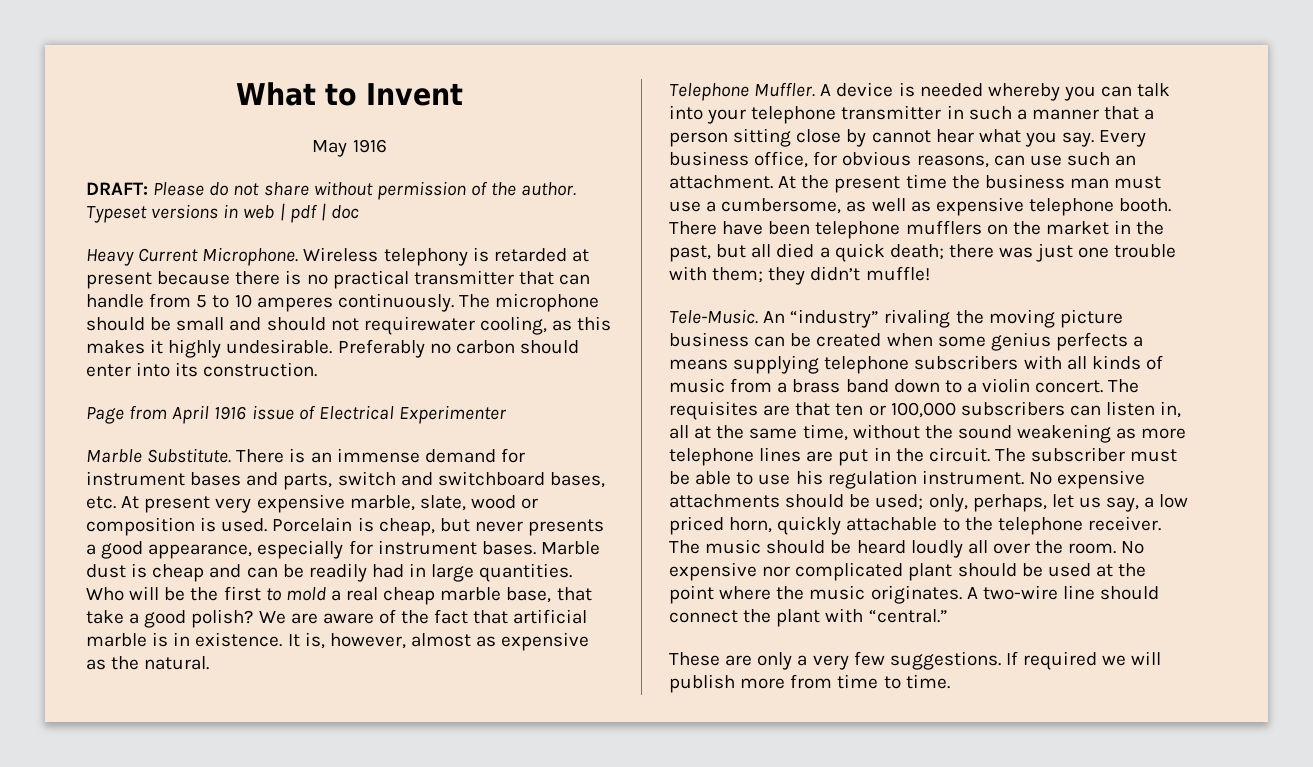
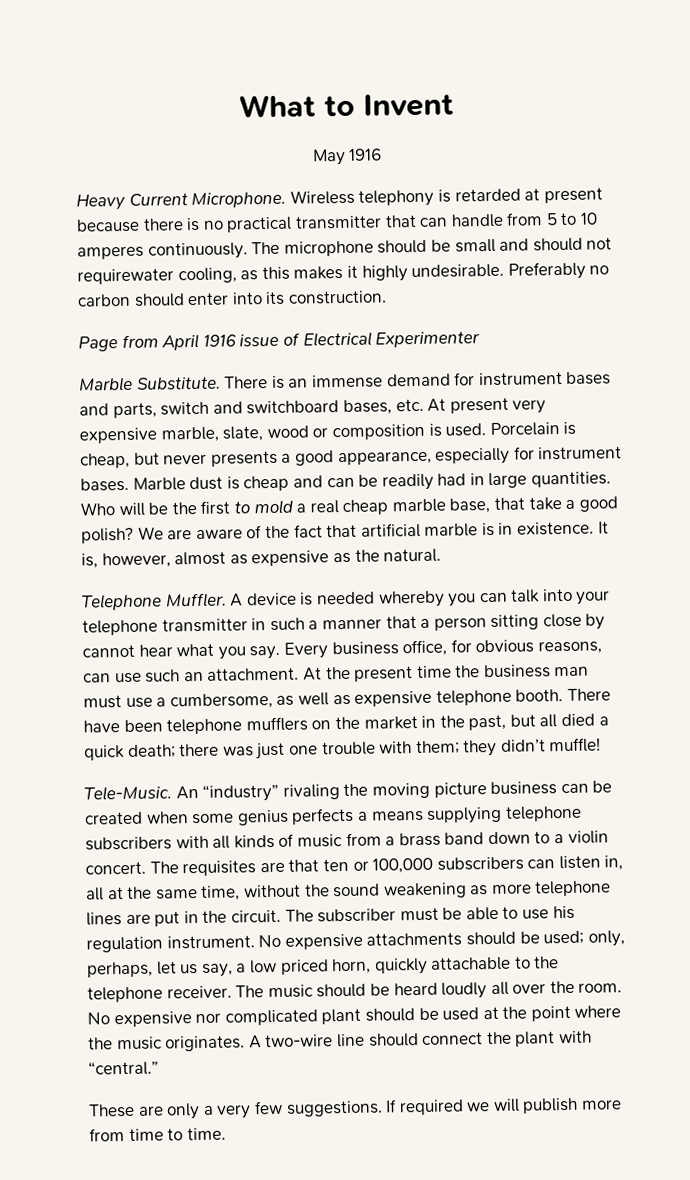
- DRAFT: Please do not share without permission of the author. Typeset versions in web | pdf | doc

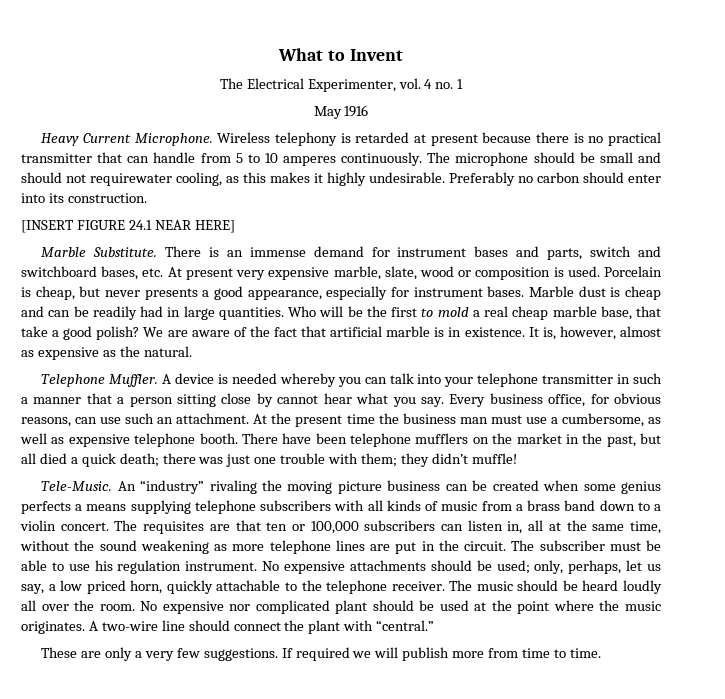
+ The Electrical Experimenter, vol. 4 no. 1
- Page from April 1916 issue of Electrical Experimenter
+ [INSERT FIGURE 24.1 NEAR HERE]

